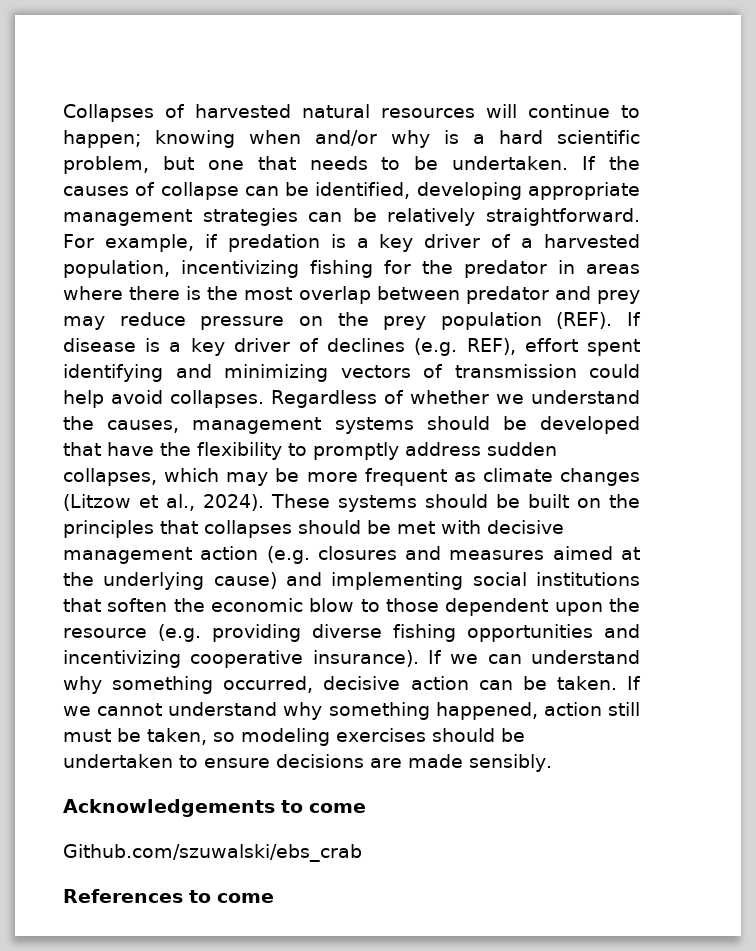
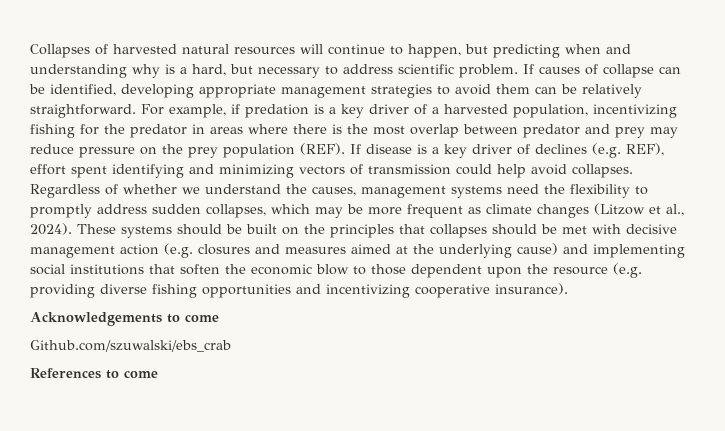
- Collapses of harvested natural resources will continue to happen; knowing when and/or why is a hard scientific problem, but one that needs to be undertaken. If the causes of collapse can be identified, developing appropriate management strategies can be relatively straightforward.
+ Collapses of harvested natural resources will continue to happen, but predicting when and understanding why is a hard, but necessary to address scientific problem. If causes of collapse can be identified, developing appropriate management strategies to avoid them can be relatively straightforward.
- Regardless of whether we understand the causes, management systems should be developed that have the flexibility to promptly address sudden collapses, which may be more frequent as climate changes (Litzow et al., 2024).
+ Regardless of whether we understand the causes, management systems need the flexibility to promptly address sudden collapses, which may be more frequent as climate changes (Litzow et al., 2024).
- If we can understand why something occurred, decisive action can be taken. If we cannot understand why something happened, action still must be taken, so modeling exercises should be undertaken to ensure decisions are made sensibly.

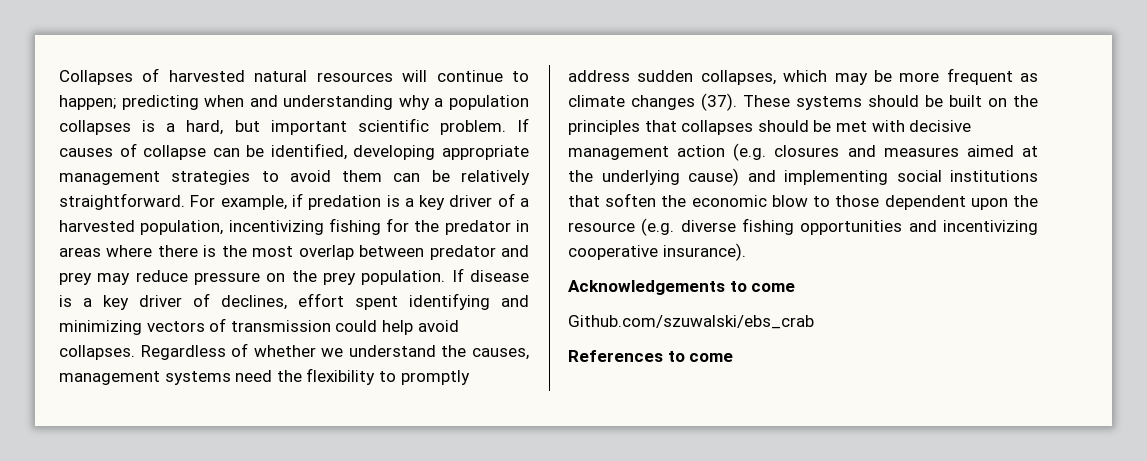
- Collapses of harvested natural resources will continue to happen, but predicting when and understanding why is a hard, but necessary to address scientific problem.
+ Collapses of harvested natural resources will continue to happen; predicting when and understanding why a population collapses is a hard, but important scientific problem.
- For example, if predation is a key driver of a harvested population, incentivizing fishing for the predator in areas where there is the most overlap between predator and prey may reduce pressure on the prey population (REF).
+ For example, if predation is a key driver of a harvested population, incentivizing fishing for the predator in areas where there is the most overlap between predator and prey may reduce pressure on the prey population.
- If disease is a key driver of declines (e.g. REF), effort spent identifying and minimizing vectors of transmission could help avoid collapses.
+ If disease is a key driver of declines, effort spent identifying and minimizing vectors of transmission could help avoid collapses.
- Regardless of whether we understand the causes, management systems need the flexibility to promptly address sudden collapses, which may be more frequent as climate changes (Litzow et al., 2024).
+ Regardless of whether we understand the causes, management systems need the flexibility to promptly address sudden collapses, which may be more frequent as climate changes (37).
- These systems should be built on the principles that collapses should be met with decisive management action (e.g. closures and measures aimed at the underlying cause) and implementing social institutions that soften the economic blow to those dependent upon the resource (e.g. providing diverse fishing opportunities and incentivizing cooperative insurance).
+ These systems should be built on the principles that collapses should be met with decisive management action (e.g. closures and measures aimed at the underlying cause) and implementing social institutions that soften the economic blow to those dependent upon the resource (e.g. diverse fishing opportunities and incentivizing cooperative insurance).

